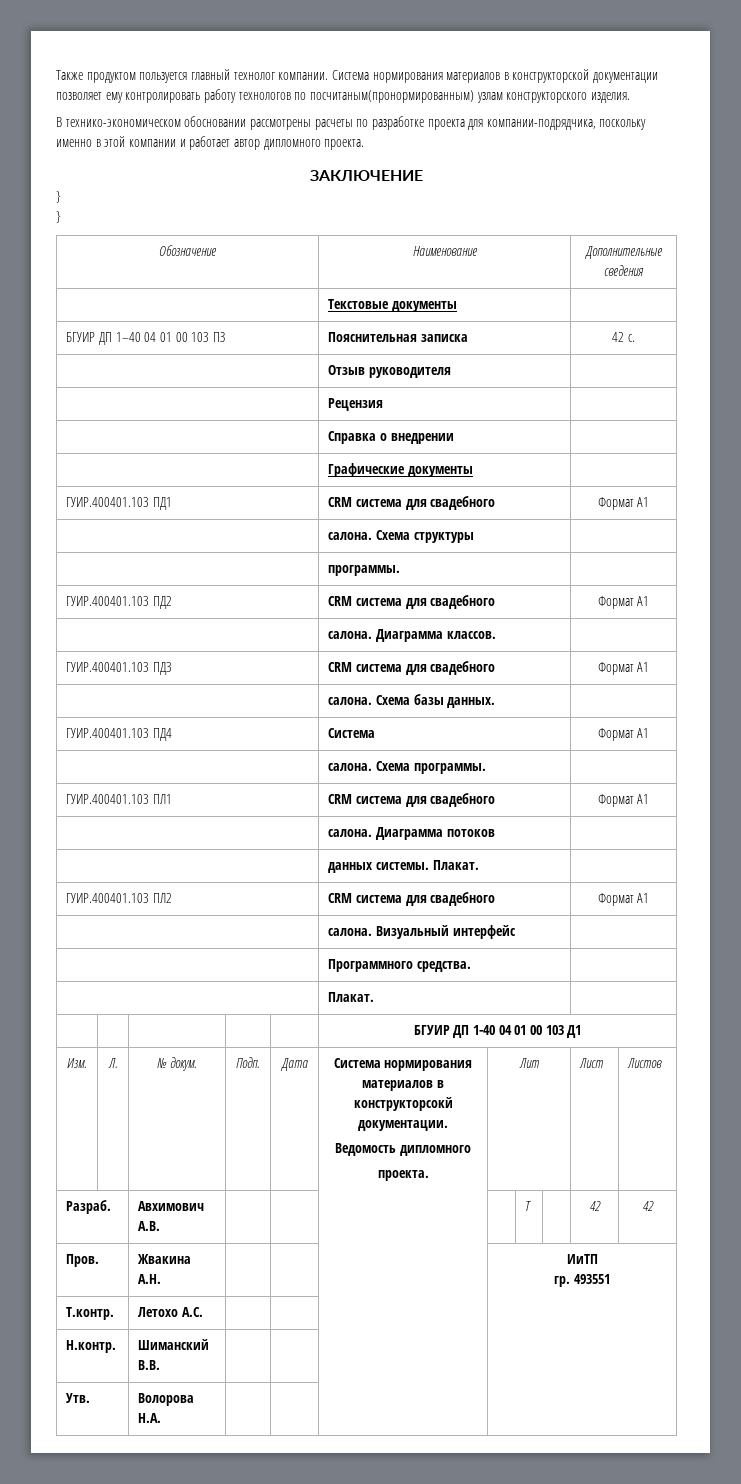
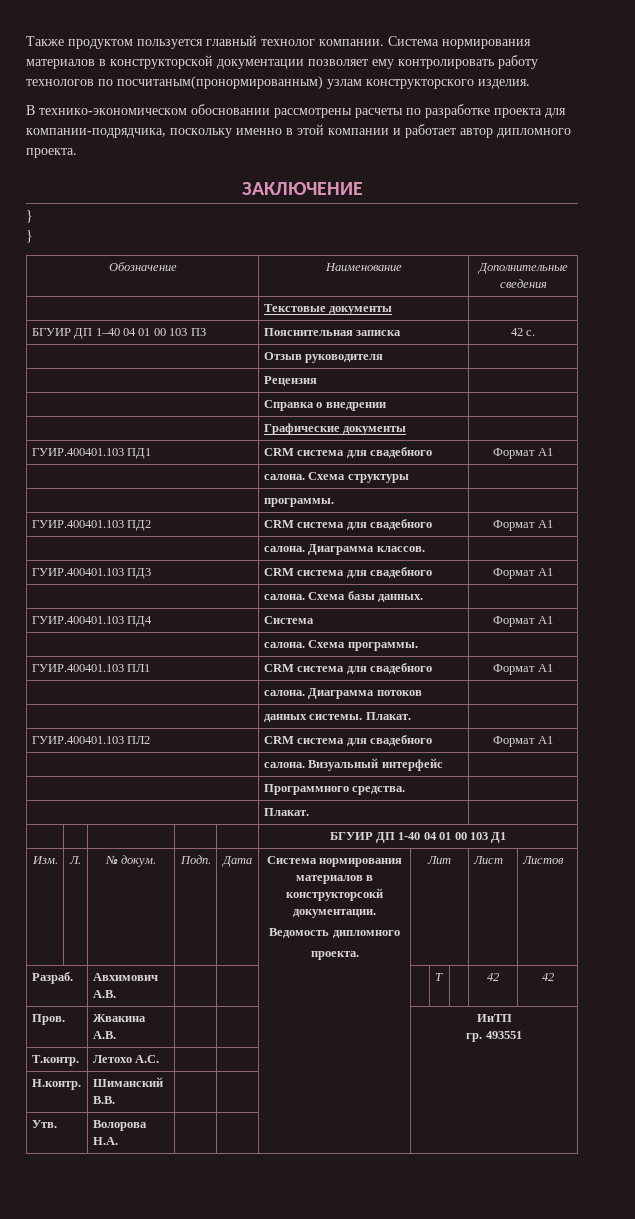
- Пров. | Жвакина А.Н. | | | | ИиТП
+ Пров. | Жвакина А.В. | | | | ИиТП

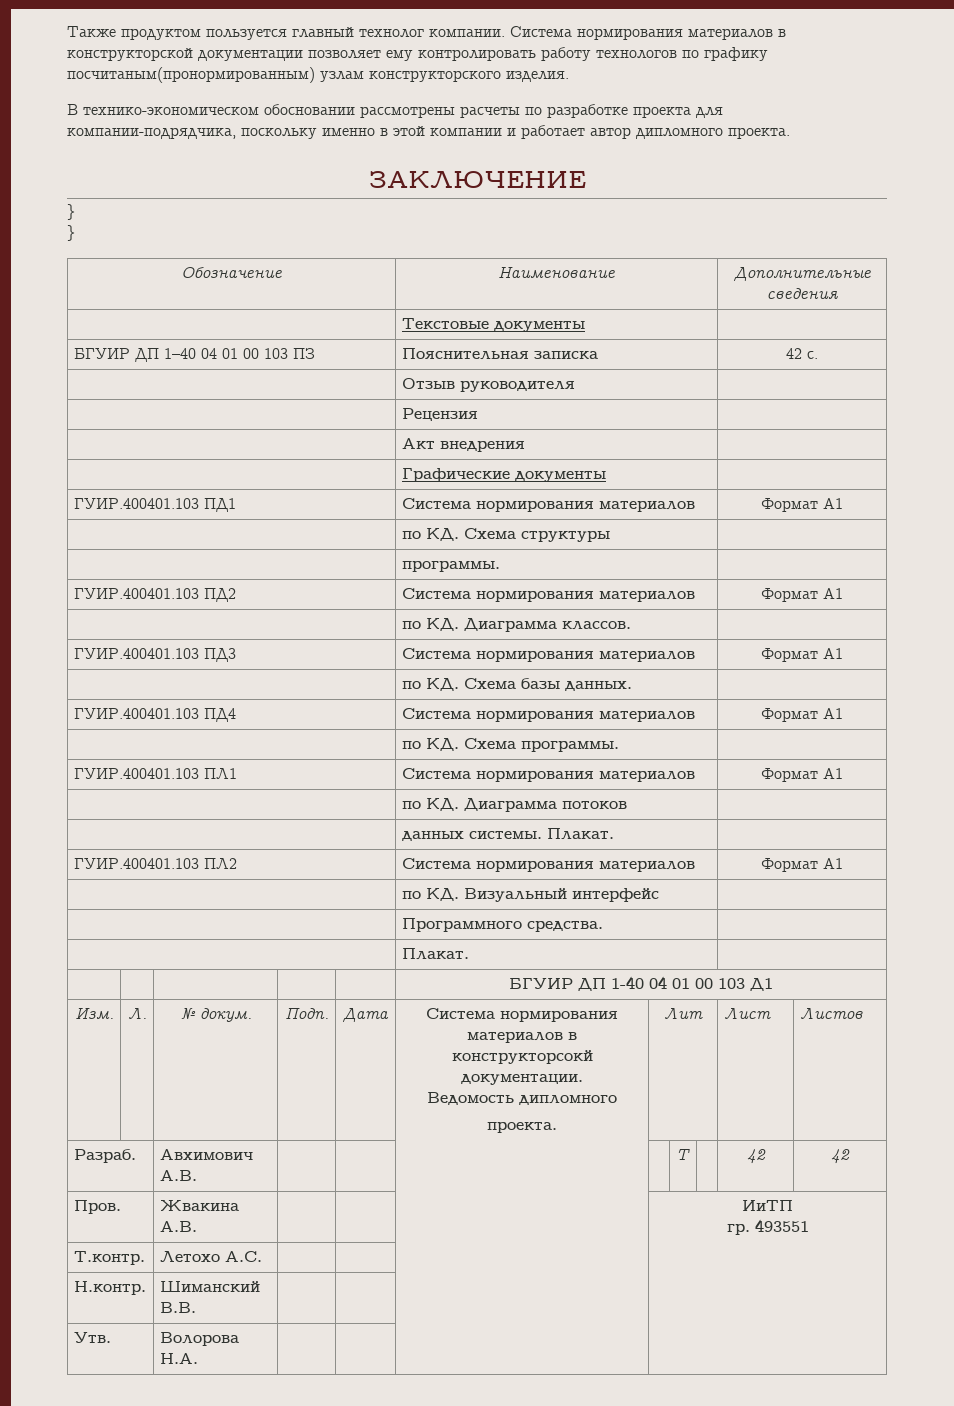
- Система нормирования материалов в конструкторской документации позволяет ему контролировать работу технологов по посчитаным(пронормированным) узлам конструкторского изделия.
+ Система нормирования материалов в конструкторской документации позволяет ему контролировать работу технологов по графику посчитаным(пронормированным) узлам конструкторского изделия.
- | Справка о внедрении |
+ | Акт внедрения |
- ГУИР.400401.103 ПД1 | CRM система для свадебного | Формат А1
- | салона. Схема структуры |
+ ГУИР.400401.103 ПД1 | Система нормирования материалов | Формат А1
+ | по КД. Схема структуры |
- ГУИР.400401.103 ПД2 | CRM система для свадебного | Формат А1
- | салона. Диаграмма классов. |
+ ГУИР.400401.103 ПД2 | Система нормирования материалов | Формат А1
+ | по КД. Диаграмма классов. |
- ГУИР.400401.103 ПД3 | CRM система для свадебного | Формат А1
- | салона. Схема базы данных. |
+ ГУИР.400401.103 ПД3 | Система нормирования материалов | Формат А1
+ | по КД. Схема базы данных. |
- ГУИР.400401.103 ПД4 | Система | Формат А1
- | салона. Схема программы. |
+ ГУИР.400401.103 ПД4 | Система нормирования материалов | Формат А1
+ | по КД. Схема программы. |
- ГУИР.400401.103 ПЛ1 | CRM система для свадебного | Формат А1
- | салона. Диаграмма потоков |
+ ГУИР.400401.103 ПЛ1 | Система нормирования материалов | Формат А1
+ | по КД. Диаграмма потоков |
- ГУИР.400401.103 ПЛ2 | CRM система для свадебного | Формат А1
- | салона. Визуальный интерфейс |
+ ГУИР.400401.103 ПЛ2 | Система нормирования материалов | Формат А1
+ | по КД. Визуальный интерфейс |

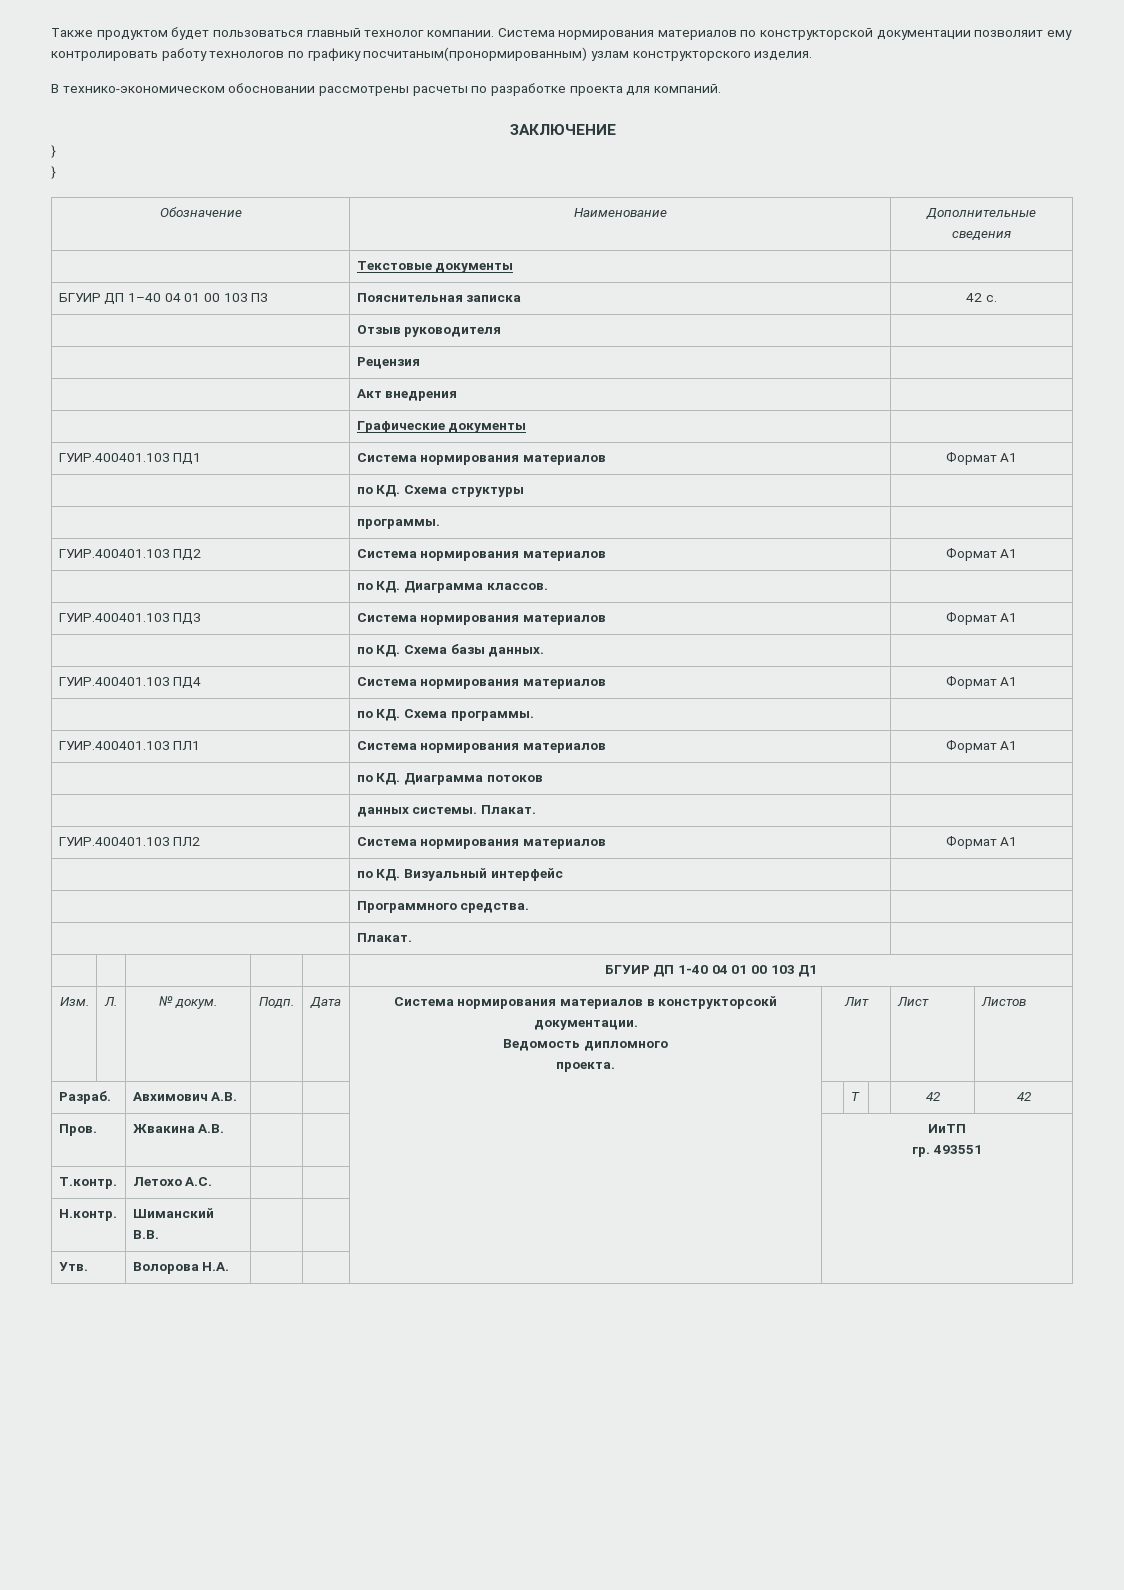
- Также продуктом пользуется главный технолог компании.
+ Также продуктом будет пользоваться главный технолог компании.
- Система нормирования материалов в конструкторской документации позволяет ему контролировать работу технологов по графику посчитаным(пронормированным) узлам конструкторского изделия.
+ Система нормирования материалов по конструкторской документации позволяит ему контролировать работу технологов по графику посчитаным(пронормированным) узлам конструкторского изделия.
- В технико-экономическом обосновании рассмотрены расчеты по разработке проекта для компании-подрядчика, поскольку именно в этой компании и работает автор дипломного проекта.
+ В технико-экономическом обосновании рассмотрены расчеты по разработке проекта для компаний.

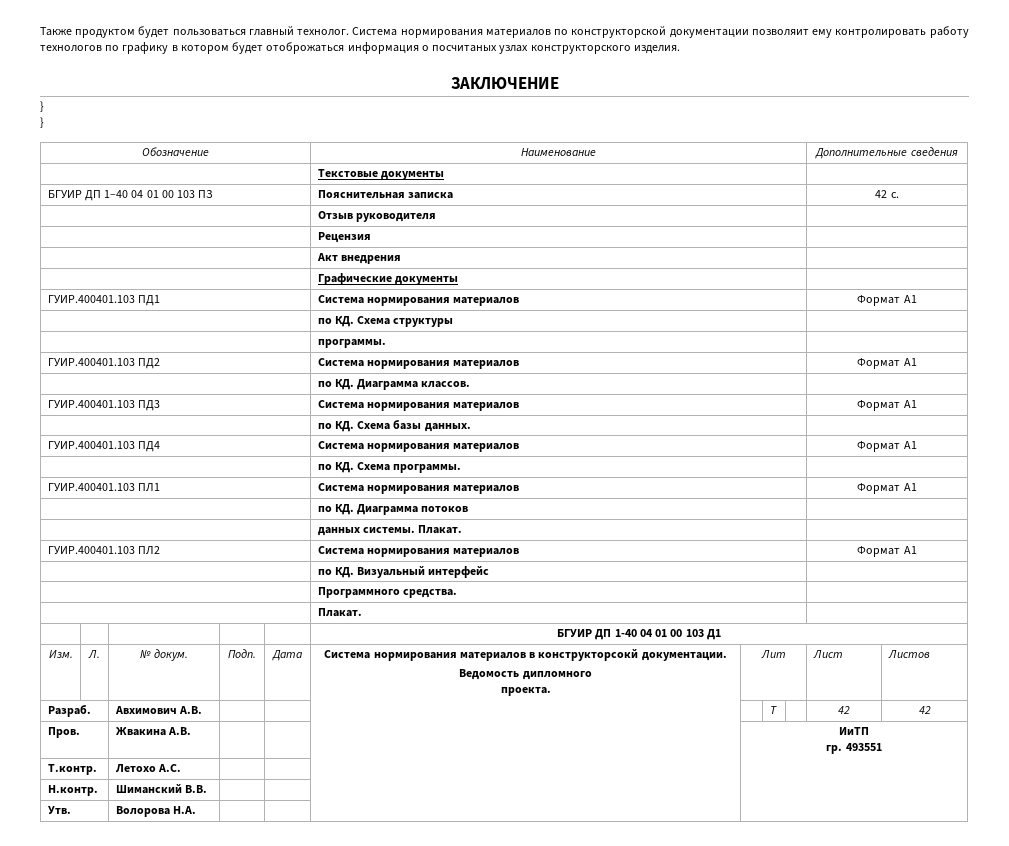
- Также продуктом будет пользоваться главный технолог компании.
+ Также продуктом будет пользоваться главный технолог.
- Система нормирования материалов по конструкторской документации позволяит ему контролировать работу технологов по графику посчитаным(пронормированным) узлам конструкторского изделия.
- В технико-экономическом обосновании рассмотрены расчеты по разработке проекта для компаний.
+ Система нормирования материалов по конструкторской документации позволяит ему контролировать работу технологов по графику в котором будет отоброжаться информация о посчитаных узлах конструкторского изделия.

